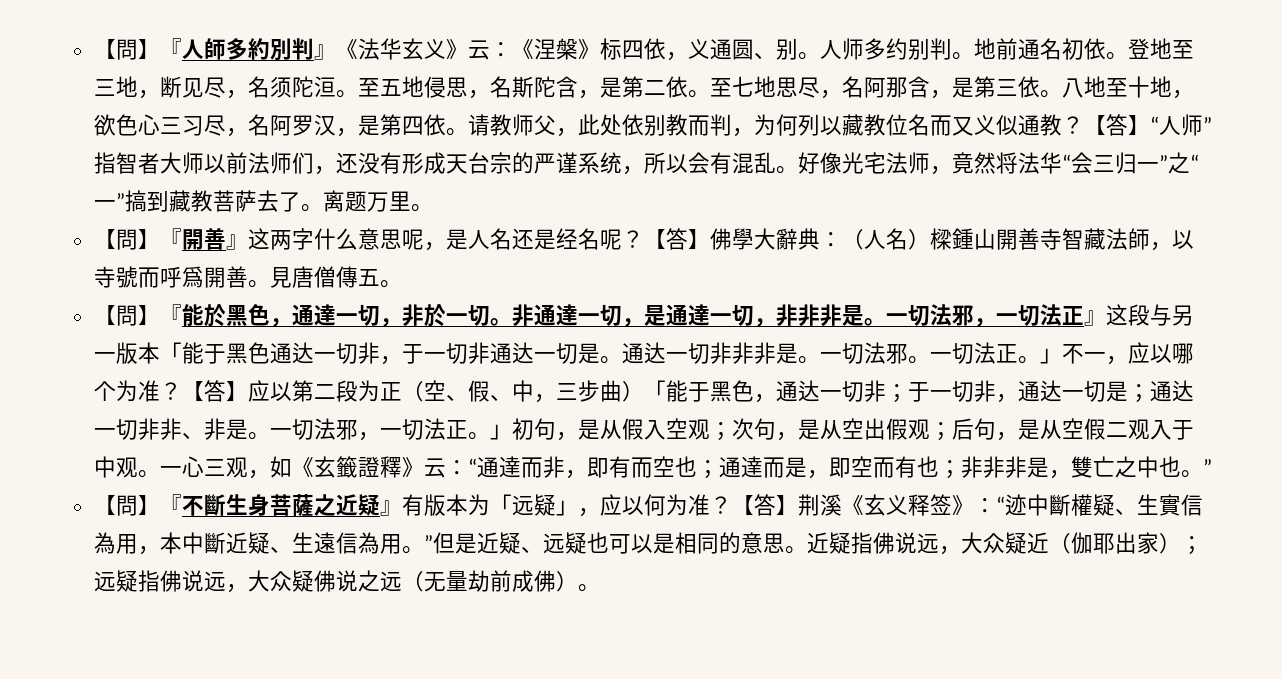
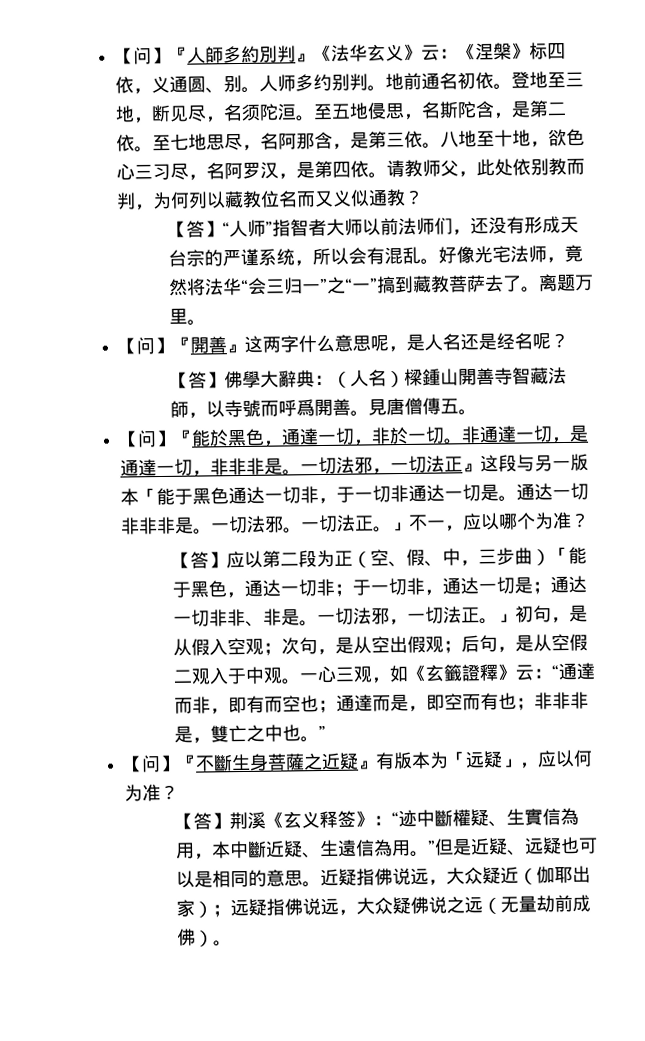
- 【問】『人師多約別判』《法华玄义》云：《涅槃》标四依，义通圆、别。
+ 【问】『人師多約別判』《法华玄义》云：《涅槃》标四依，义通圆、别。
- 请教师父，此处依别教而判，为何列以藏教位名而又义似通教？【答】“人师”指智者大师以前法师们，还没有形成天台宗的严谨系统，所以会有混乱。
+ 请教师父，此处依别教而判，为何列以藏教位名而又义似通教？
+ 【答】“人师”指智者大师以前法师们，还没有形成天台宗的严谨系统，所以会有混乱。
- 【問】『開善』这两字什么意思呢，是人名还是经名呢？【答】佛學大辭典：（人名）樑鍾山開善寺智藏法師，以寺號而呼爲開善。
+ 【问】『開善』这两字什么意思呢，是人名还是经名呢？
+ 【答】佛學大辭典：（人名）樑鍾山開善寺智藏法師，以寺號而呼爲開善。
- 【問】『能於黑色，通達一切，非於一切。
+ 【问】『能於黑色，通達一切，非於一切。
- 一切法正。」不一，应以哪个为准？【答】应以第二段为正（空、假、中，三步曲）「能于黑色，通达一切非；于一切非，通达一切是；通达一切非非、非是。
+ 一切法正。」不一，应以哪个为准？
+ 【答】应以第二段为正（空、假、中，三步曲）「能于黑色，通达一切非；于一切非，通达一切是；通达一切非非、非是。
- 【問】『不斷生身菩薩之近疑』有版本为「远疑」，应以何为准？【答】荆溪《玄义释签》：“迹中斷權疑、生實信為用，本中斷近疑、生遠信為用。”但是近疑、远疑也可以是相同的意思。
+ 【问】『不斷生身菩薩之近疑』有版本为「远疑」，应以何为准？
+ 【答】荆溪《玄义释签》：“迹中斷權疑、生實信為用，本中斷近疑、生遠信為用。”但是近疑、远疑也可以是相同的意思。

